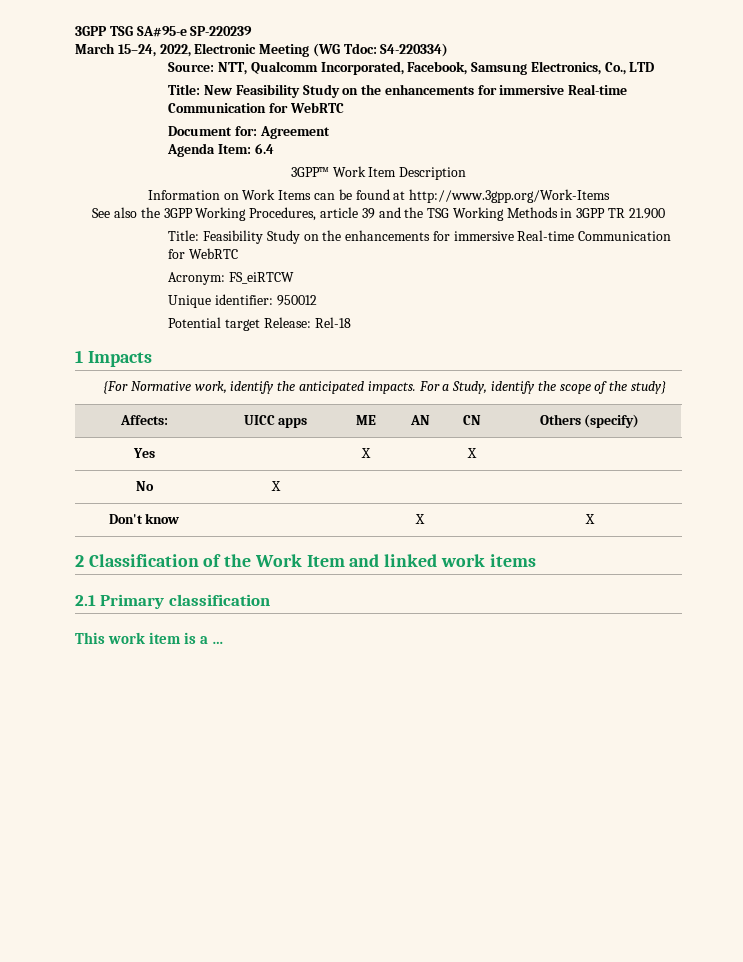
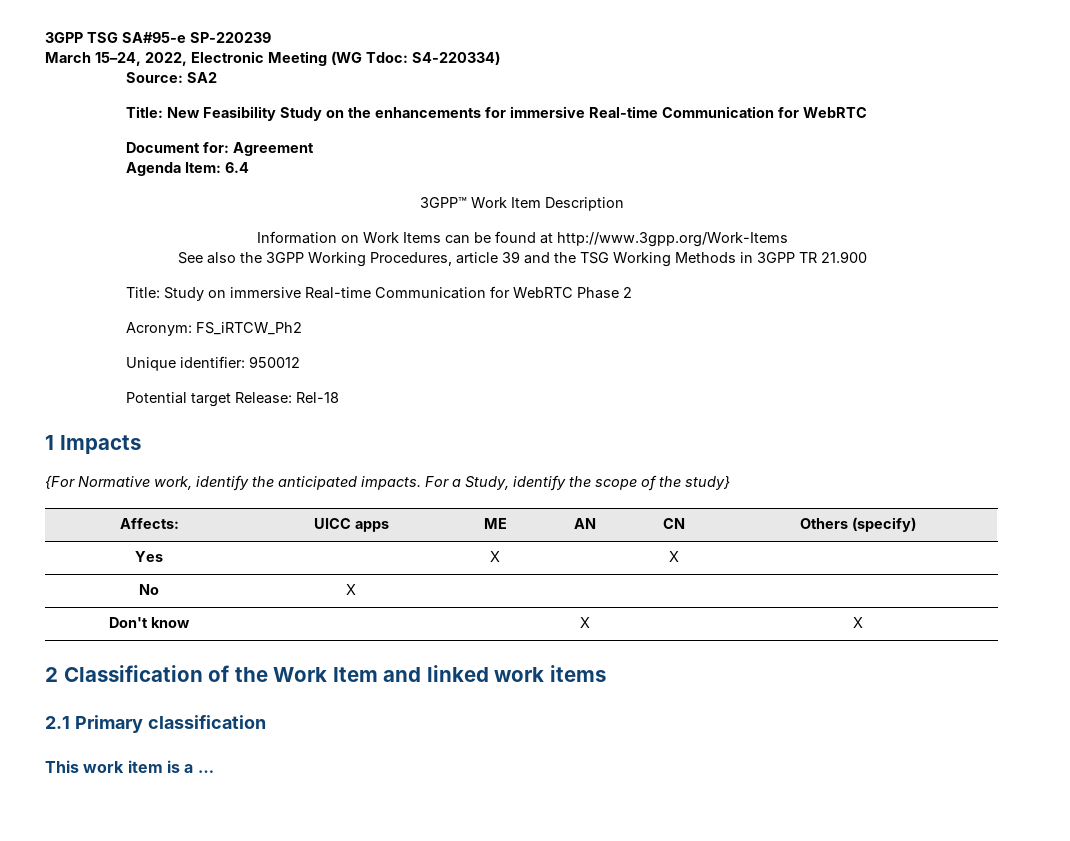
- Source: NTT, Qualcomm Incorporated, Facebook, Samsung Electronics, Co., LTD
+ Source: SA2
- Title: Feasibility Study on the enhancements for immersive Real-time Communication for WebRTC
+ Title: Study on immersive Real-time Communication for WebRTC Phase 2
- Acronym: FS_eiRTCW
+ Acronym: FS_iRTCW_Ph2

